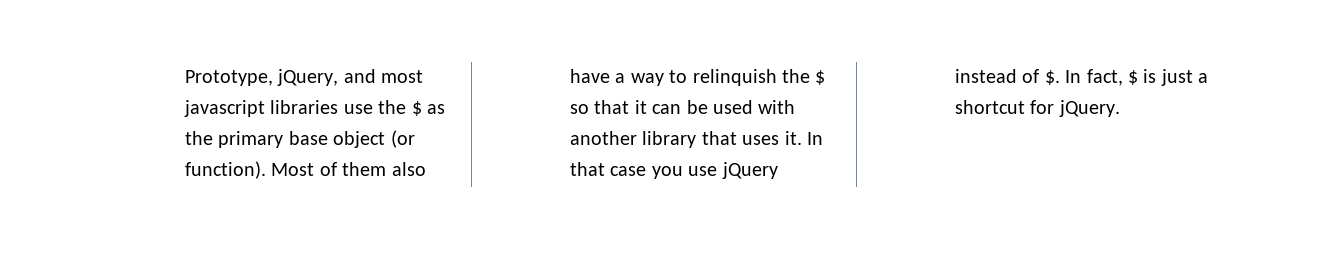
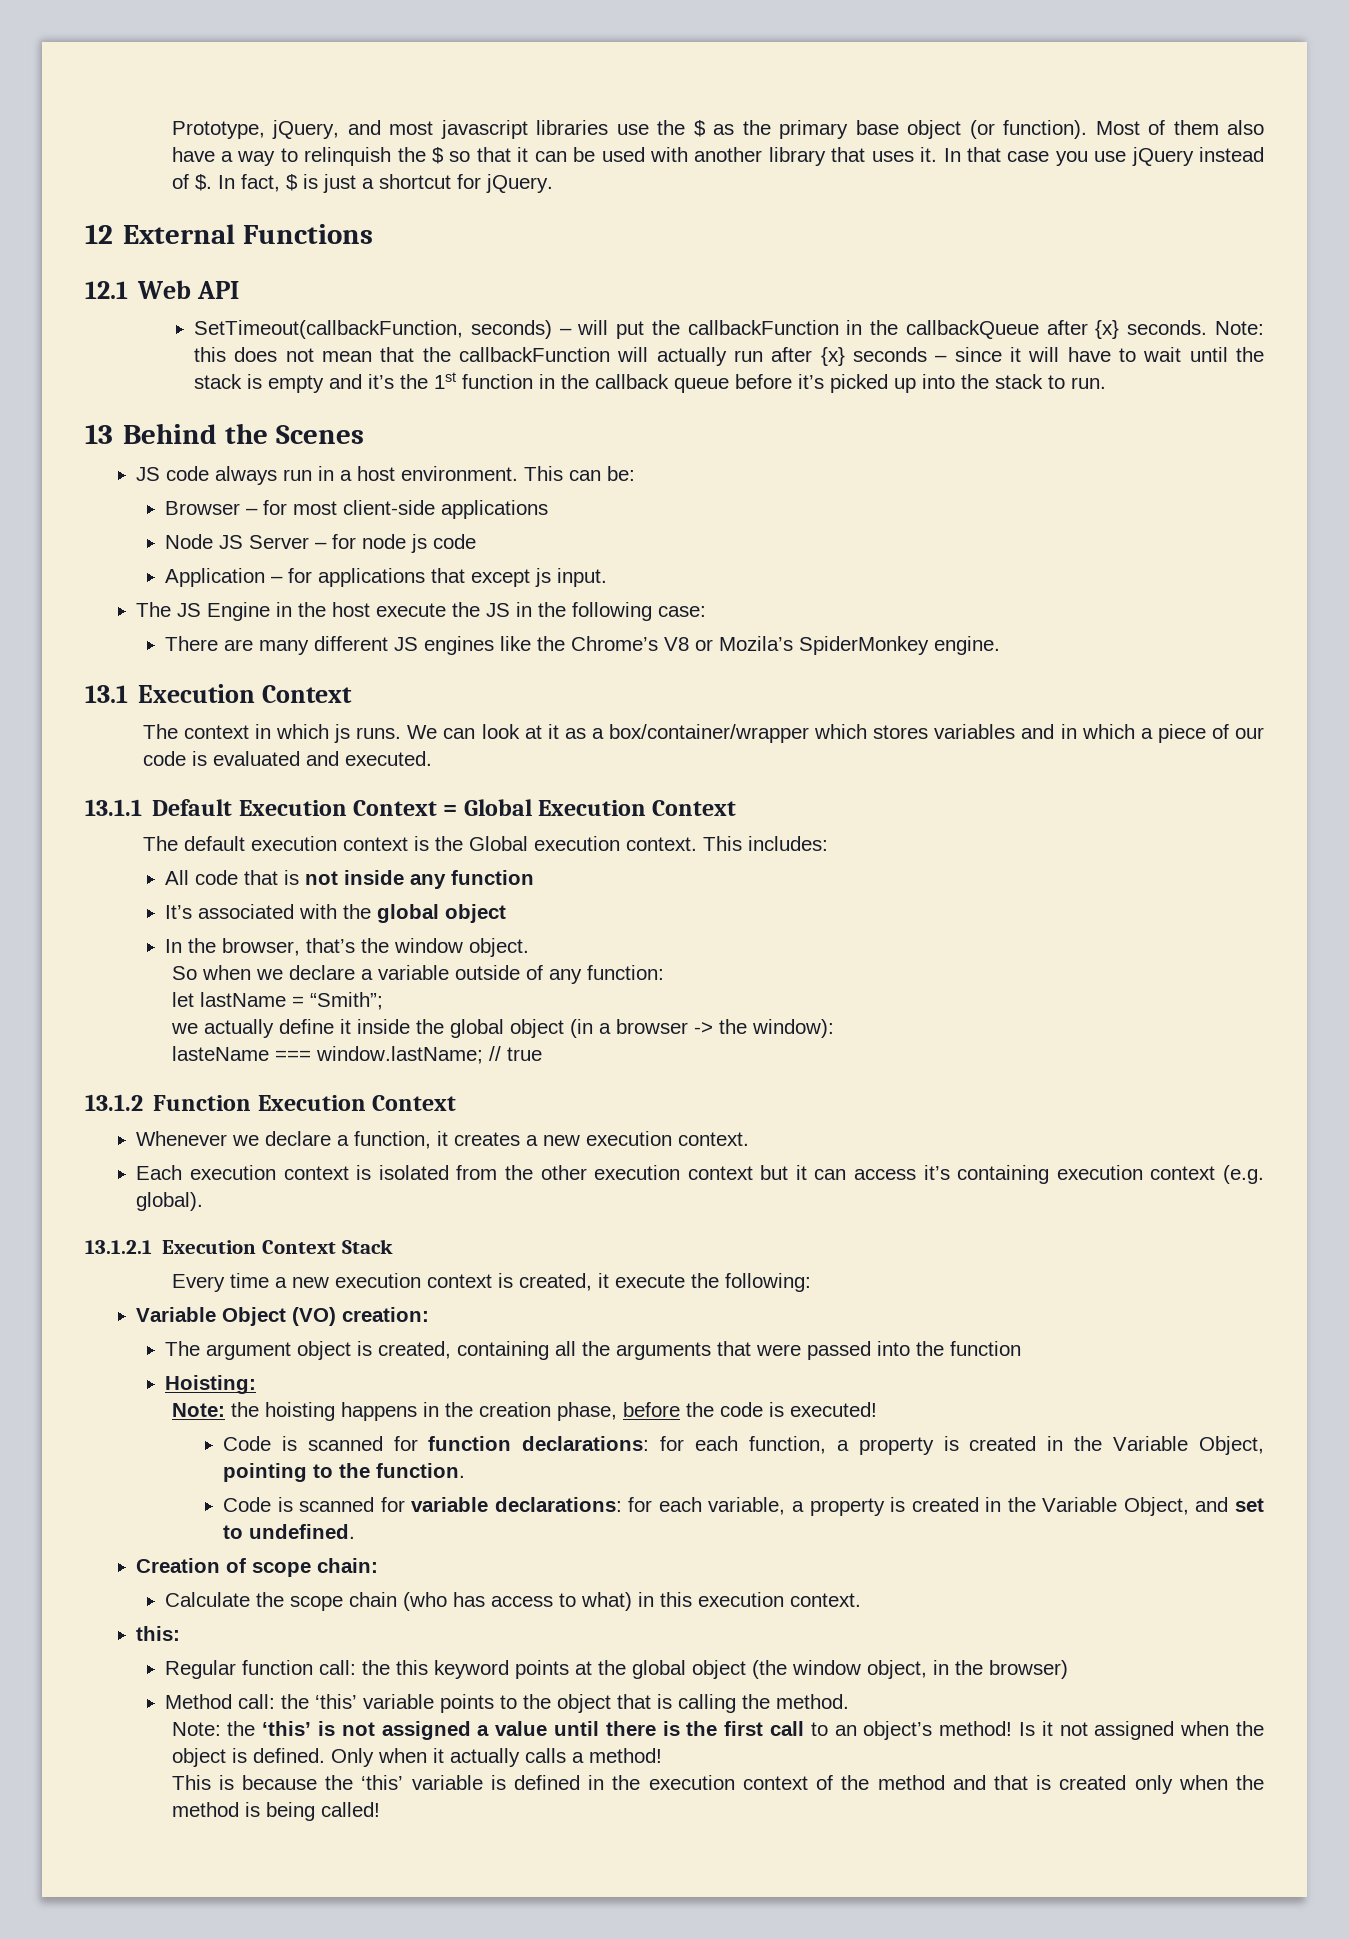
+ 12 External Functions
+ 12.1 Web API
+ SetTimeout(callbackFunction, seconds) – will put the callbackFunction in the callbackQueue after {x} seconds. Note: this does not mean that the callbackFunction will actually run after {x} seconds – since it will have to wait until the stack is empty and it’s the 1st function in the callback queue before it’s picked up into the stack to run.
+ 13 Behind the Scenes
+ JS code always run in a host environment. This can be:
+ Browser – for most client-side applications
+ Node JS Server – for node js code
+ Application – for applications that except js input.
+ The JS Engine in the host execute the JS in the following case:
+ There are many different JS engines like the Chrome’s V8 or Mozila’s SpiderMonkey engine.
+ 13.1 Execution Context
+ The context in which js runs. We can look at it as a box/container/wrapper which stores variables and in which a piece of our code is evaluated and executed.
+ 13.1.1 Default Execution Context = Global Execution Context
+ The default execution context is the Global execution context. This includes:
+ All code that is not inside any function
+ It’s associated with the global object
+ In the browser, that’s the window object.
+ So when we declare a variable outside of any function:
+ let lastName = “Smith”;
+ we actually define it inside the global object (in a browser -> the window):
+ lasteName === window.lastName; // true
+ 13.1.2 Function Execution Context
+ Whenever we declare a function, it creates a new execution context.
+ Each execution context is isolated from the other execution context but it can access it’s containing execution context (e.g. global).
+ 13.1.2.1 Execution Context Stack
+ Every time a new execution context is created, it execute the following:
+ Variable Object (VO) creation:
+ The argument object is created, containing all the arguments that were passed into the function
+ Hoisting:
+ Note: the hoisting happens in the creation phase, before the code is executed!
+ Code is scanned for function declarations: for each function, a property is created in the Variable Object, pointing to the function.
+ Code is scanned for variable declarations: for each variable, a property is created in the Variable Object, and set to undefined.
+ Creation of scope chain:
+ Calculate the scope chain (who has access to what) in this execution context.
+ this:
+ Regular function call: the this keyword points at the global object (the window object, in the browser)
+ Method call: the ‘this’ variable points to the object that is calling the method.
+ Note: the ‘this’ is not assigned a value until there is the first call to an object’s method! Is it not assigned when the object is defined. Only when it actually calls a method!
+ This is because the ‘this’ variable is defined in the execution context of the method and that is created only when the method is being called!

